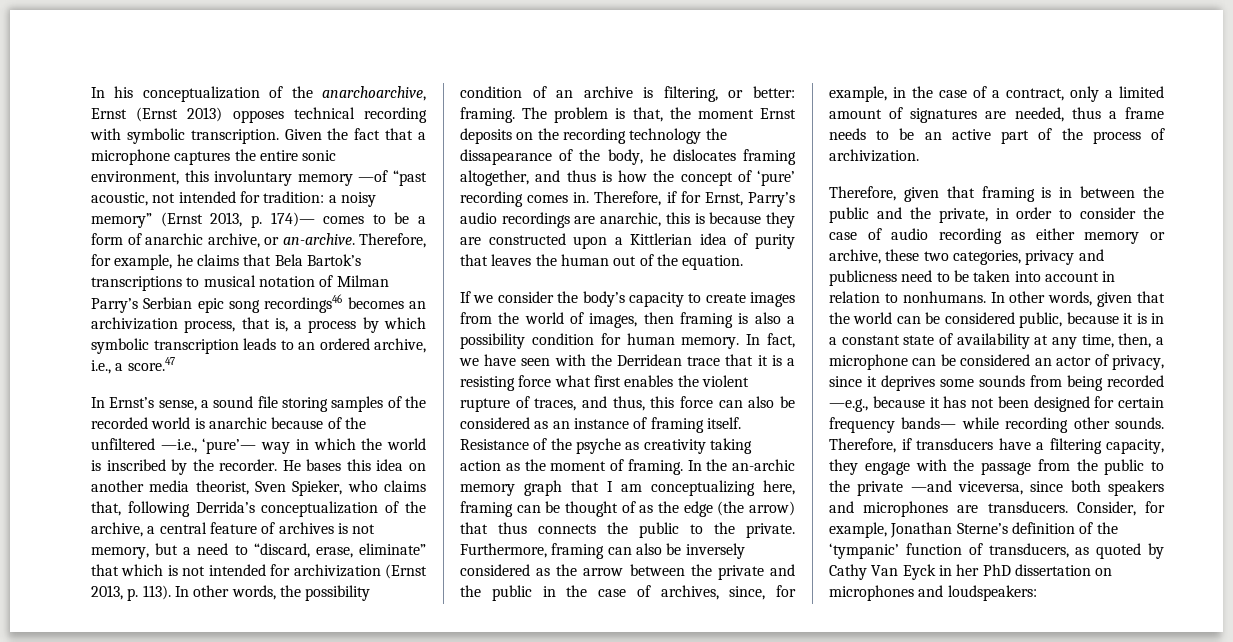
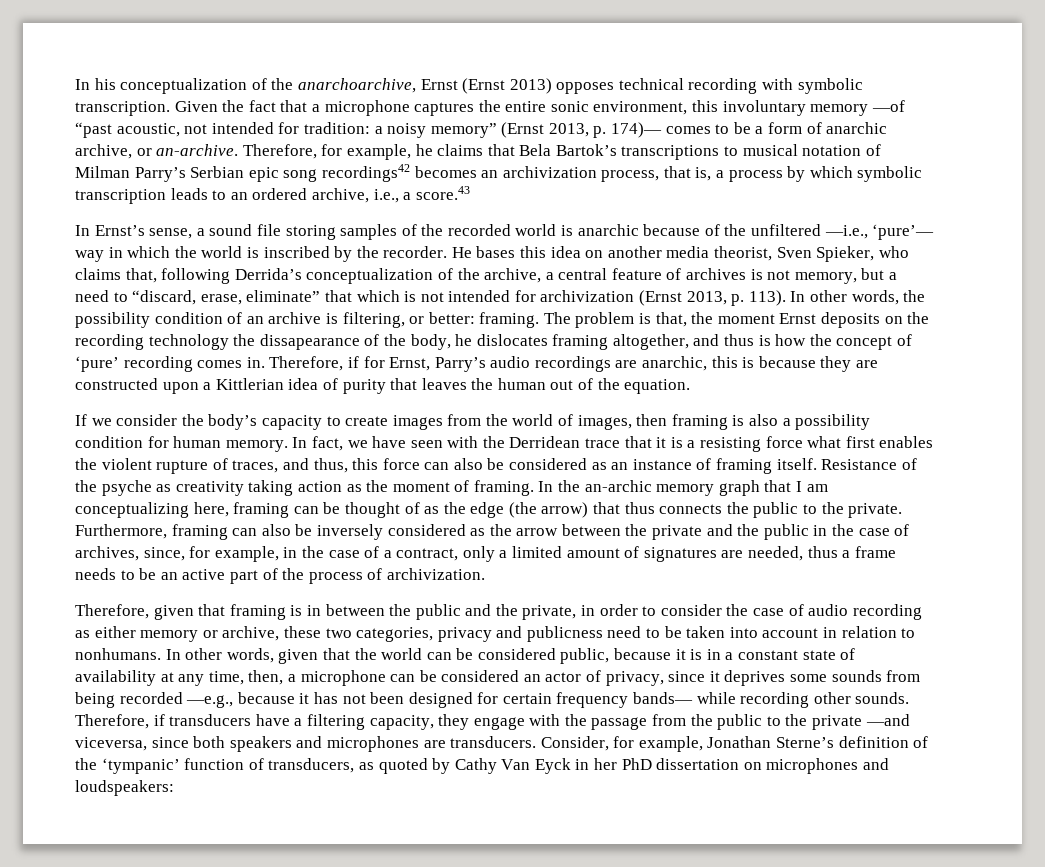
- Therefore, for example, he claims that Bela Bartok’s transcriptions to musical notation of Milman Parry’s Serbian epic song recordings46 becomes an archivization process, that is, a process by which symbolic transcription leads to an ordered archive, i.e., a score.47
+ Therefore, for example, he claims that Bela Bartok’s transcriptions to musical notation of Milman Parry’s Serbian epic song recordings42 becomes an archivization process, that is, a process by which symbolic transcription leads to an ordered archive, i.e., a score.43

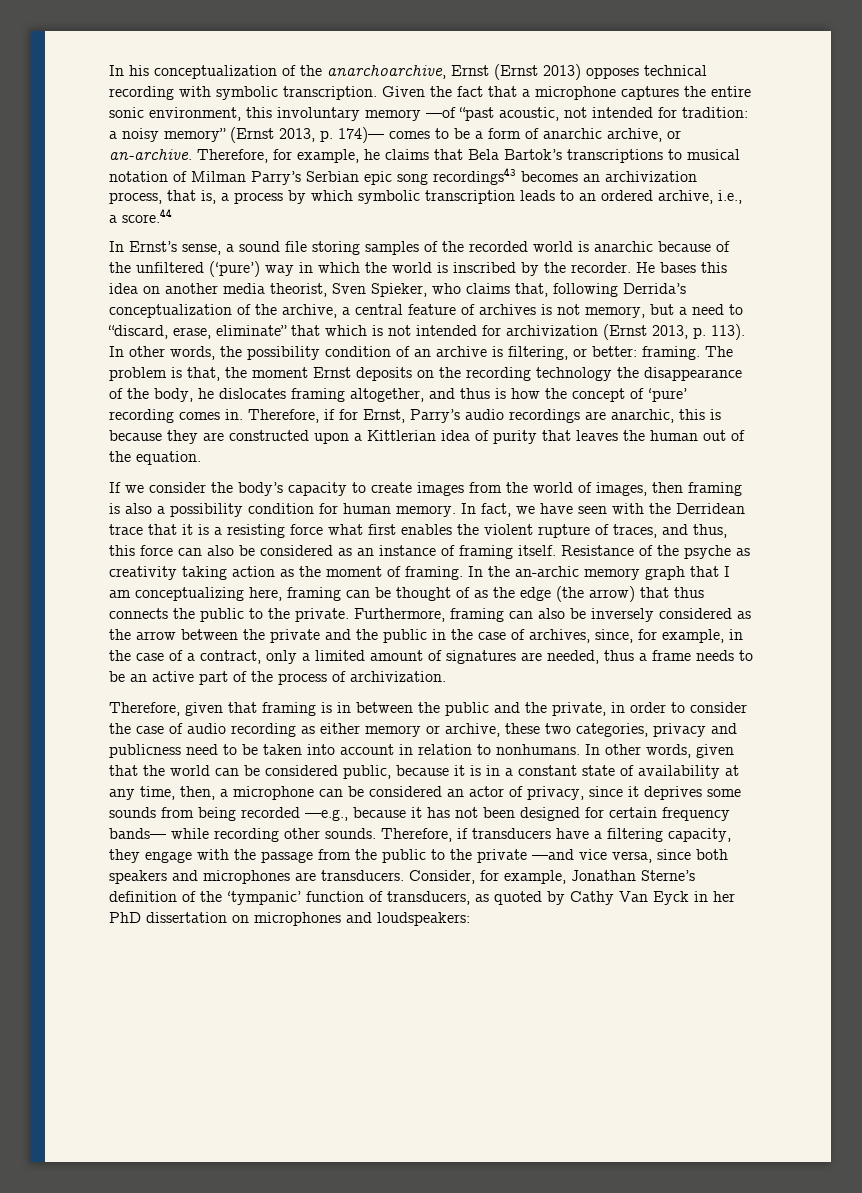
- Therefore, for example, he claims that Bela Bartok’s transcriptions to musical notation of Milman Parry’s Serbian epic song recordings42 becomes an archivization process, that is, a process by which symbolic transcription leads to an ordered archive, i.e., a score.43
+ Therefore, for example, he claims that Bela Bartok’s transcriptions to musical notation of Milman Parry’s Serbian epic song recordings43 becomes an archivization process, that is, a process by which symbolic transcription leads to an ordered archive, i.e., a score.44
- In Ernst’s sense, a sound file storing samples of the recorded world is anarchic because of the unfiltered —i.e., ‘pure’— way in which the world is inscribed by the recorder.
+ In Ernst’s sense, a sound file storing samples of the recorded world is anarchic because of the unfiltered (‘pure’) way in which the world is inscribed by the recorder.
- The problem is that, the moment Ernst deposits on the recording technology the dissapearance of the body, he dislocates framing altogether, and thus is how the concept of ‘pure’ recording comes in.
+ The problem is that, the moment Ernst deposits on the recording technology the disappearance of the body, he dislocates framing altogether, and thus is how the concept of ‘pure’ recording comes in.
- Therefore, if transducers have a filtering capacity, they engage with the passage from the public to the private —and viceversa, since both speakers and microphones are transducers.
+ Therefore, if transducers have a filtering capacity, they engage with the passage from the public to the private —and vice versa, since both speakers and microphones are transducers.

